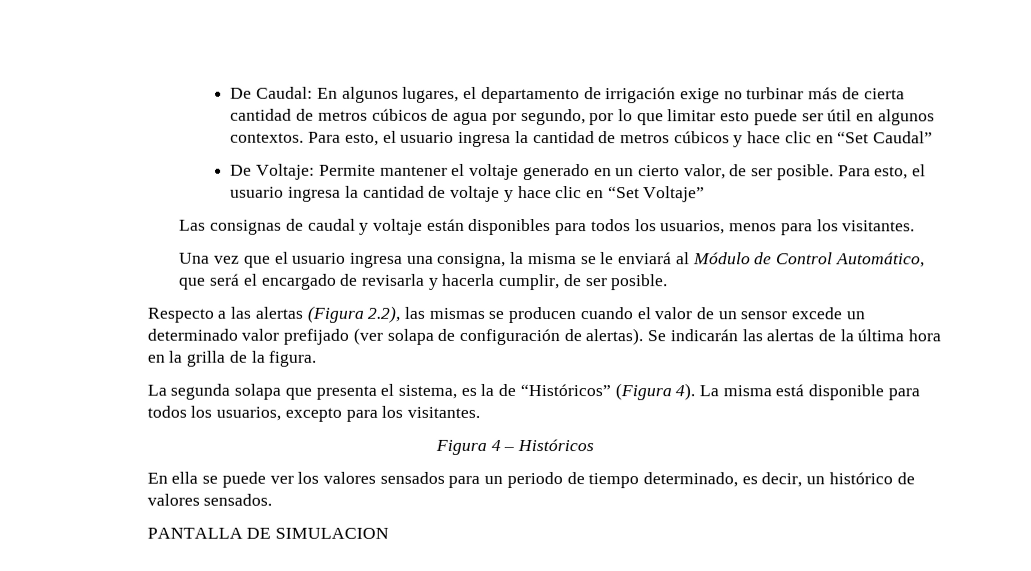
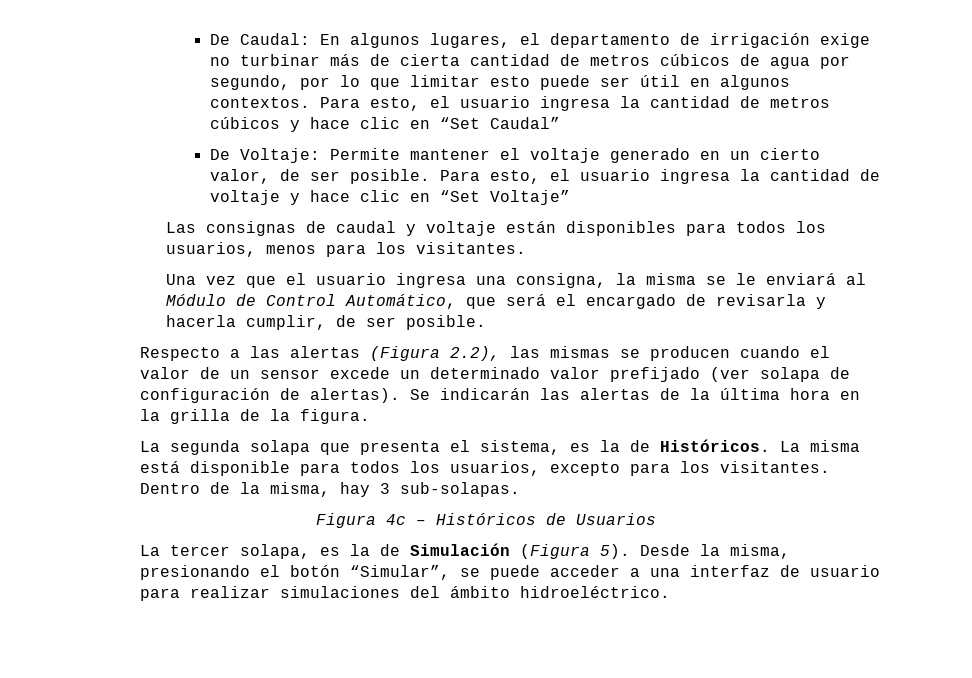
- La segunda solapa que presenta el sistema, es la de “Históricos” (Figura 4).
+ La segunda solapa que presenta el sistema, es la de Históricos.
+ Dentro de la misma, hay 3 sub-solapas.
- Figura 4 – Históricos
- En ella se puede ver los valores sensados para un periodo de tiempo determinado, es decir, un histórico de valores sensados.
- PANTALLA DE SIMULACION
+ Figura 4c – Históricos de Usuarios
+ La tercer solapa, es la de Simulación (Figura 5). Desde la misma, presionando el botón “Simular”, se puede acceder a una interfaz de usuario para realizar simulaciones del ámbito hidroeléctrico.

